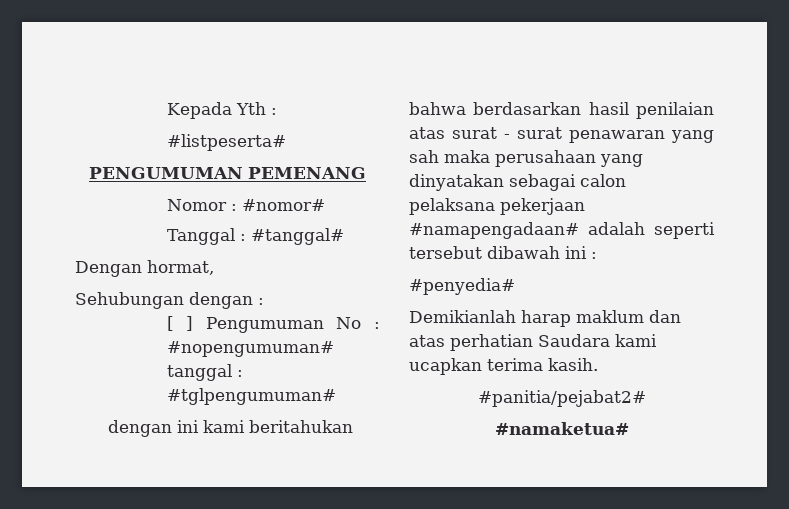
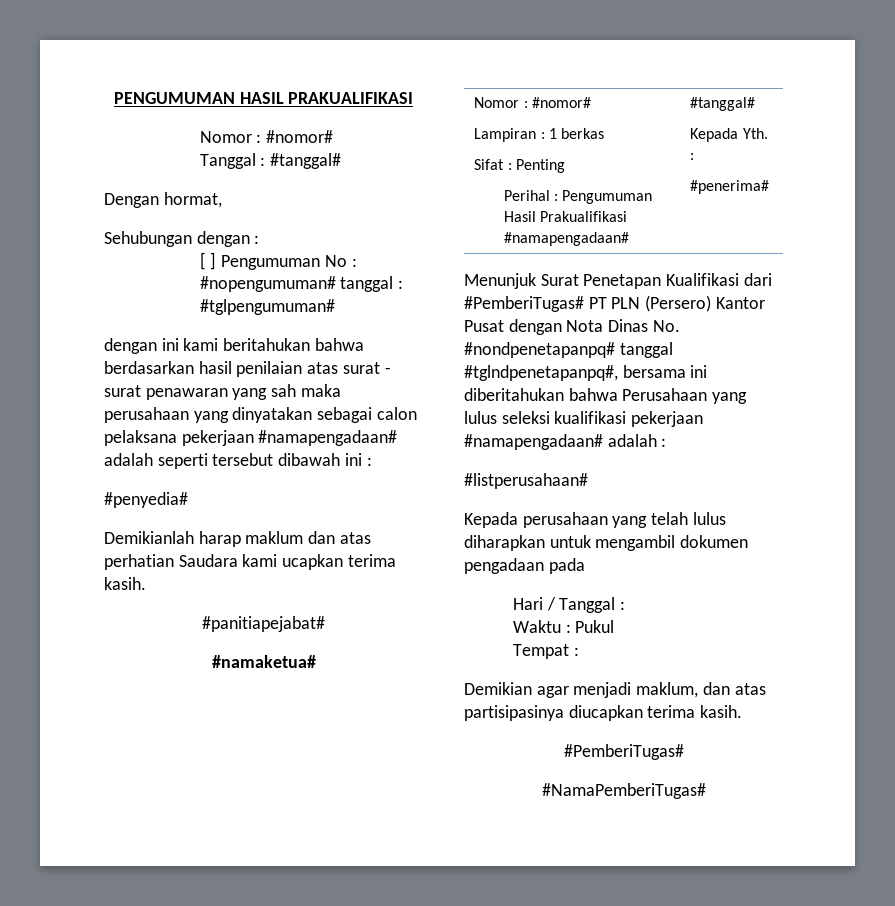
- Kepada Yth :
- #listpeserta#
- PENGUMUMAN PEMENANG
+ PENGUMUMAN HASIL PRAKUALIFIKASI
- #panitia/pejabat2#
+ #panitiapejabat#
  #namaketua#
+ Nomor : #nomor#
+ Lampiran : 1 berkas
+ Sifat : Penting
+ Perihal : Pengumuman Hasil Prakualifikasi #namapengadaan# | #tanggal#
+ Kepada Yth. :
+ #penerima#
+ Menunjuk Surat Penetapan Kualifikasi dari #PemberiTugas# PT PLN (Persero) Kantor Pusat dengan Nota Dinas No. #nondpenetapanpq# tanggal #tglndpenetapanpq#, bersama ini diberitahukan bahwa Perusahaan yang lulus seleksi kualifikasi pekerjaan #namapengadaan# adalah :
+ #listperusahaan#
+ Kepada perusahaan yang telah lulus diharapkan untuk mengambil dokumen pengadaan pada
+ Hari / Tanggal :
+ Waktu : Pukul
+ Tempat :
+ Demikian agar menjadi maklum, dan atas partisipasinya diucapkan terima kasih.
+ #PemberiTugas#
+ #NamaPemberiTugas#

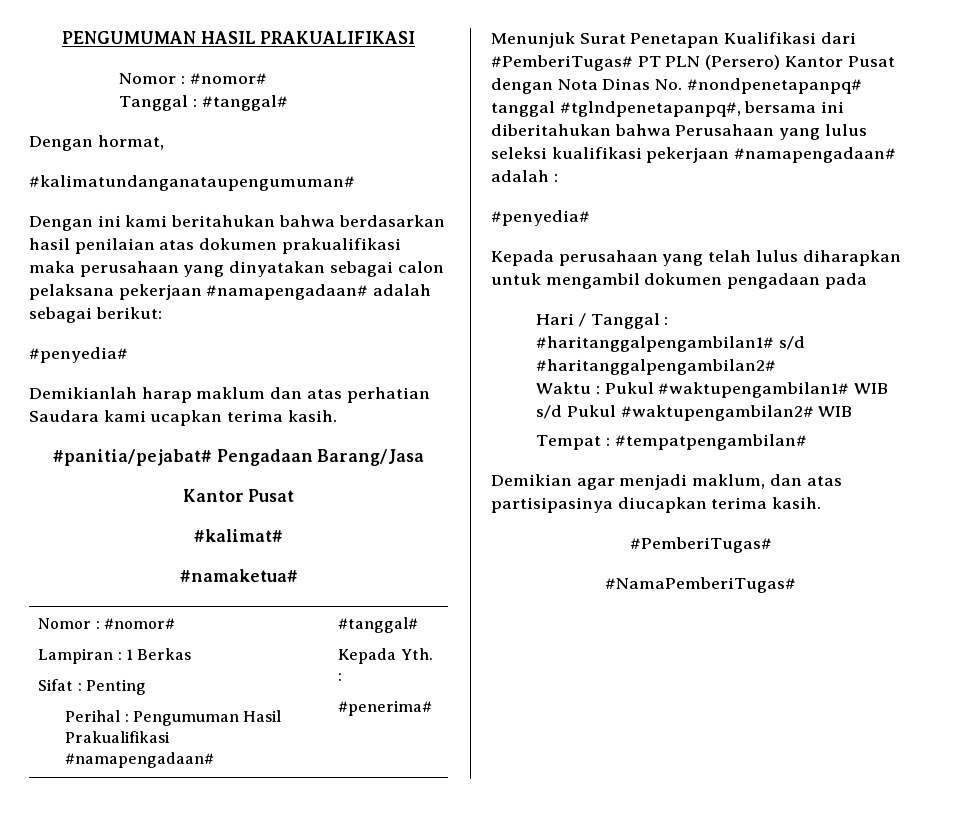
- Sehubungan dengan :
- [ ] Pengumuman No : #nopengumuman# tanggal : #tglpengumuman#
- dengan ini kami beritahukan bahwa berdasarkan hasil penilaian atas surat - surat penawaran yang sah maka perusahaan yang dinyatakan sebagai calon pelaksana pekerjaan #namapengadaan# adalah seperti tersebut dibawah ini :
+ #kalimatundanganataupengumuman#
+ Dengan ini kami beritahukan bahwa berdasarkan hasil penilaian atas dokumen prakualifikasi maka perusahaan yang dinyatakan sebagai calon pelaksana pekerjaan #namapengadaan# adalah sebagai berikut:
- #panitiapejabat#
+ #panitia/pejabat# Pengadaan Barang/Jasa
+ Kantor Pusat
+ #kalimat#
  #namaketua#
  Nomor : #nomor#
- Lampiran : 1 berkas
+ Lampiran : 1 Berkas
  Menunjuk Surat Penetapan Kualifikasi dari #PemberiTugas# PT PLN (Persero) Kantor Pusat dengan Nota Dinas No. #nondpenetapanpq# tanggal #tglndpenetapanpq#, bersama ini diberitahukan bahwa Perusahaan yang lulus seleksi kualifikasi pekerjaan #namapengadaan# adalah :
- #listperusahaan#
+ #penyedia#
- Hari / Tanggal :
+ Hari / Tanggal : #haritanggalpengambilan1# s/d #haritanggalpengambilan2#
- Waktu : Pukul
+ Waktu : Pukul #waktupengambilan1# WIB s/d Pukul #waktupengambilan2# WIB
- Tempat :
+ Tempat : #tempatpengambilan#

